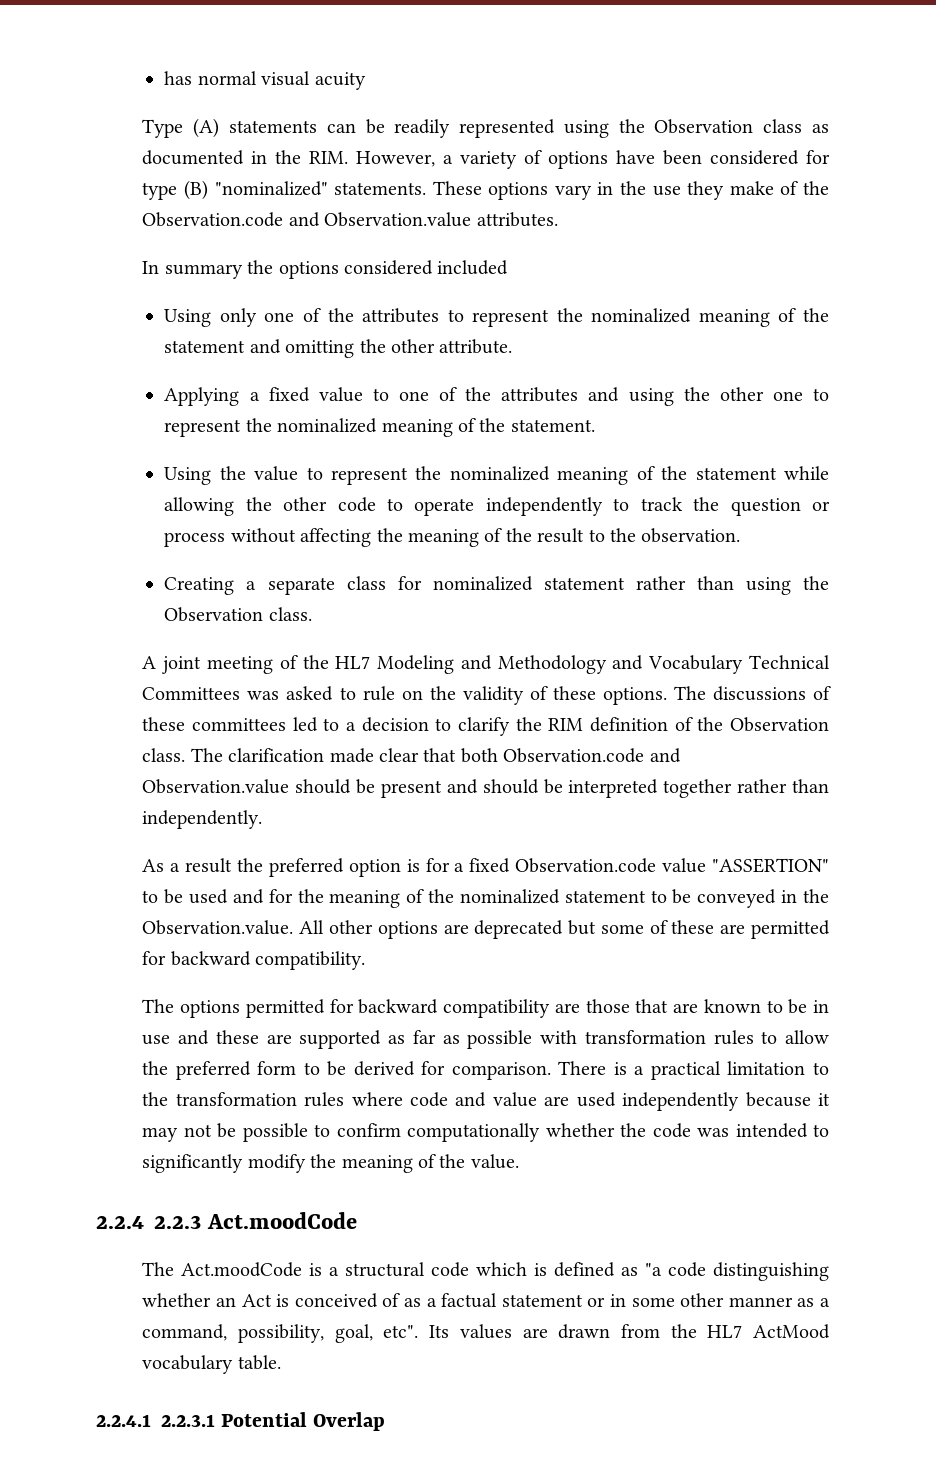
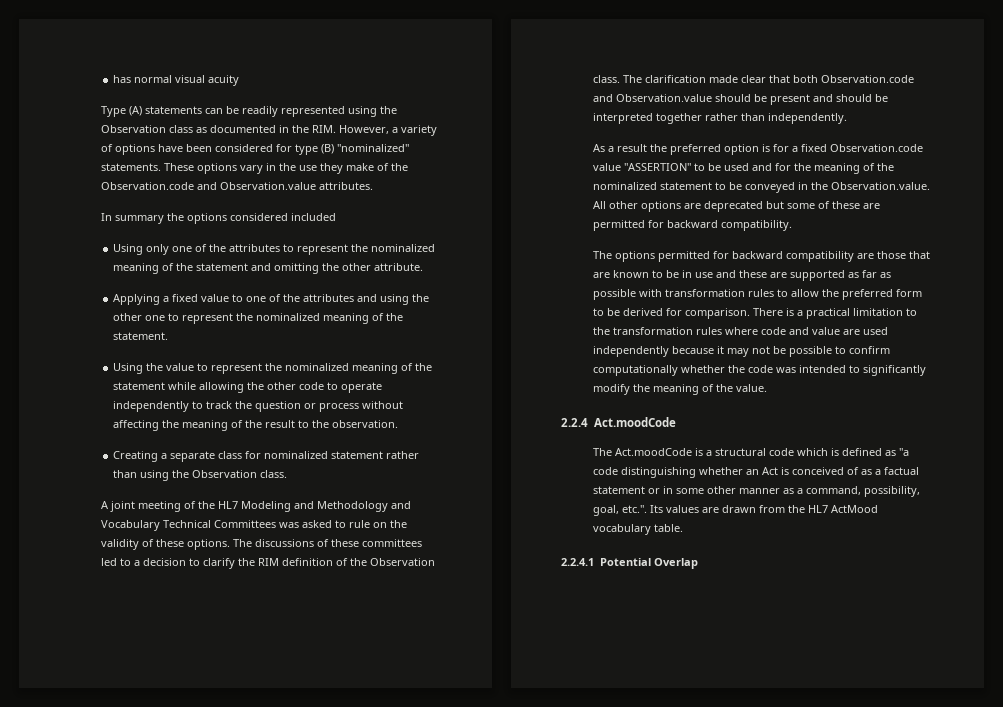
- 2.2.4 2.2.3 Act.moodCode
+ 2.2.4 Act.moodCode
- The Act.moodCode is a structural code which is defined as "a code distinguishing whether an Act is conceived of as a factual statement or in some other manner as a command, possibility, goal, etc". Its values are drawn from the HL7 ActMood vocabulary table.
+ The Act.moodCode is a structural code which is defined as "a code distinguishing whether an Act is conceived of as a factual statement or in some other manner as a command, possibility, goal, etc.". Its values are drawn from the HL7 ActMood vocabulary table.
- 2.2.4.1 2.2.3.1 Potential Overlap
+ 2.2.4.1 Potential Overlap

